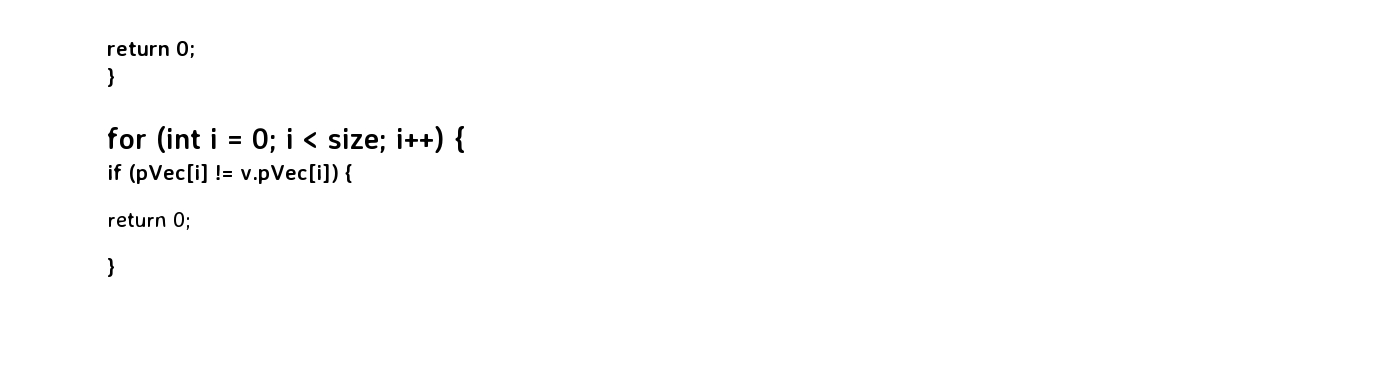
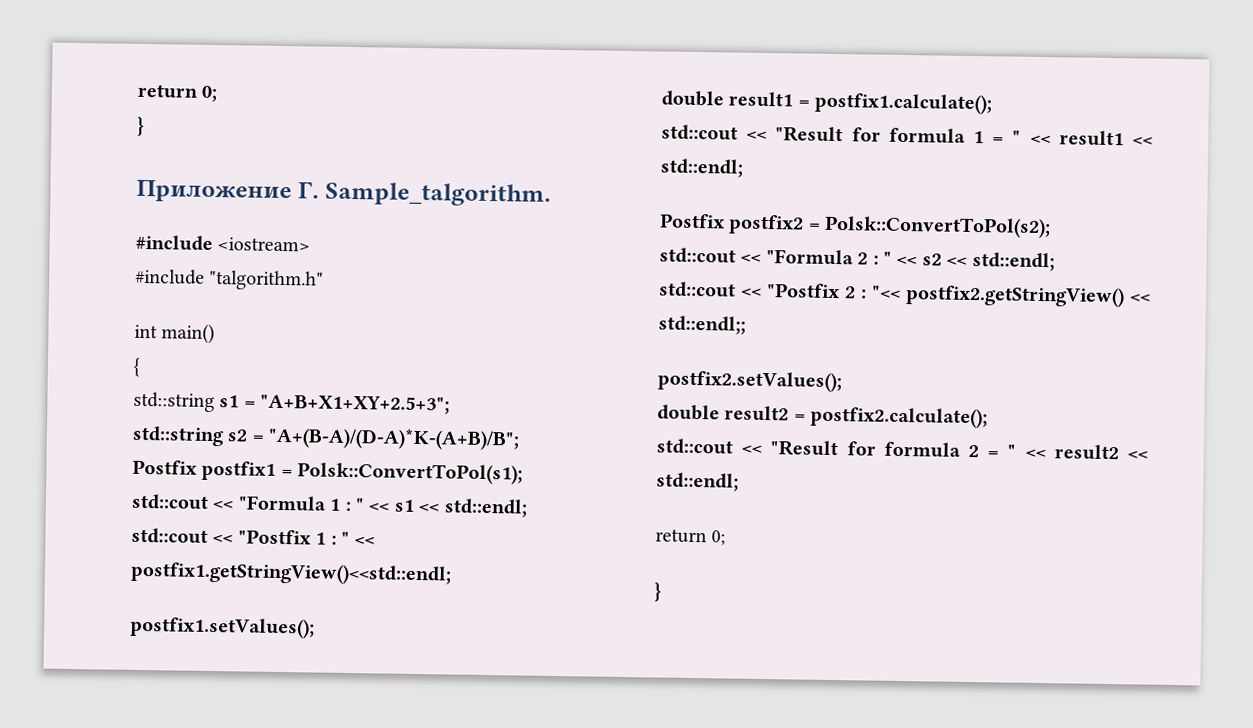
- for (int i = 0; i < size; i++) {
- if (pVec[i] != v.pVec[i]) {
+ Приложение Г. Sample_talgorithm.
+ #include <iostream>
+ #include "talgorithm.h"
+ int main()
+ {
+ std::string s1 = "A+B+X1+XY+2.5+3";
+ std::string s2 = "A+(B-A)/(D-A)*K-(A+B)/B";
+ Postfix postfix1 = Polsk::ConvertToPol(s1);
+ std::cout << "Formula 1 : " << s1 << std::endl;
+ std::cout << "Postfix 1 : " << postfix1.getStringView()<<std::endl;
+ postfix1.setValues();
+ double result1 = postfix1.calculate();
+ std::cout << "Result for formula 1 = " << result1 << std::endl;
+ Postfix postfix2 = Polsk::ConvertToPol(s2);
+ std::cout << "Formula 2 : " << s2 << std::endl;
+ std::cout << "Postfix 2 : "<< postfix2.getStringView() << std::endl;;
+ postfix2.setValues();
+ double result2 = postfix2.calculate();
+ std::cout << "Result for formula 2 = " << result2 << std::endl;

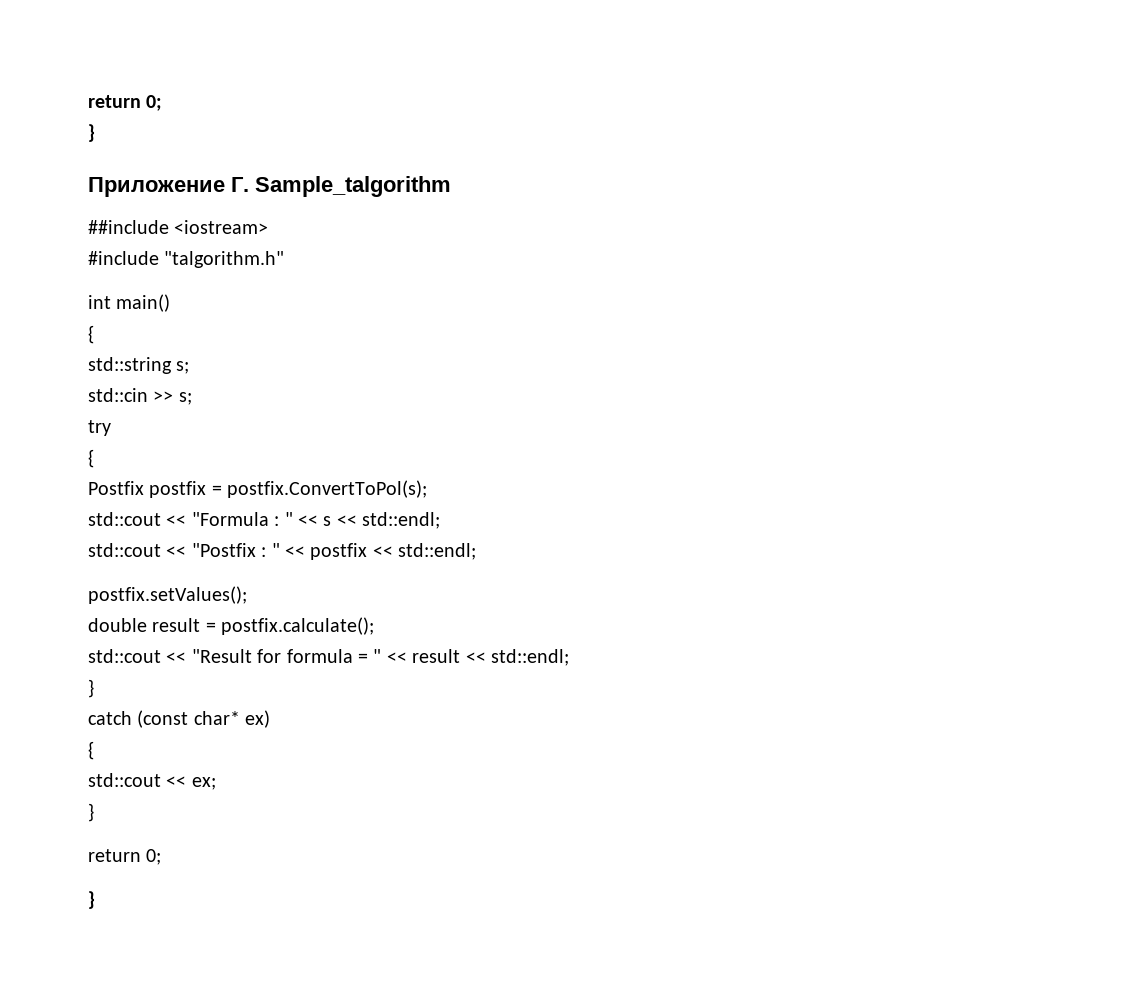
- Приложение Г. Sample_talgorithm.
- #include <iostream>
+ Приложение Г. Sample_talgorithm
+ ##include <iostream>
- std::string s1 = "A+B+X1+XY+2.5+3";
- std::string s2 = "A+(B-A)/(D-A)*K-(A+B)/B";
- Postfix postfix1 = Polsk::ConvertToPol(s1);
- std::cout << "Formula 1 : " << s1 << std::endl;
- std::cout << "Postfix 1 : " << postfix1.getStringView()<<std::endl;
- postfix1.setValues();
- double result1 = postfix1.calculate();
- std::cout << "Result for formula 1 = " << result1 << std::endl;
- Postfix postfix2 = Polsk::ConvertToPol(s2);
- std::cout << "Formula 2 : " << s2 << std::endl;
- std::cout << "Postfix 2 : "<< postfix2.getStringView() << std::endl;;
- postfix2.setValues();
- double result2 = postfix2.calculate();
- std::cout << "Result for formula 2 = " << result2 << std::endl;
+ std::string s;
+ std::cin >> s;
+ try
+ {
+ Postfix postfix = postfix.ConvertToPol(s);
+ std::cout << "Formula : " << s << std::endl;
+ std::cout << "Postfix : " << postfix << std::endl;
+ postfix.setValues();
+ double result = postfix.calculate();
+ std::cout << "Result for formula = " << result << std::endl;
+ }
+ catch (const char* ex)
+ {
+ std::cout << ex;
+ }

